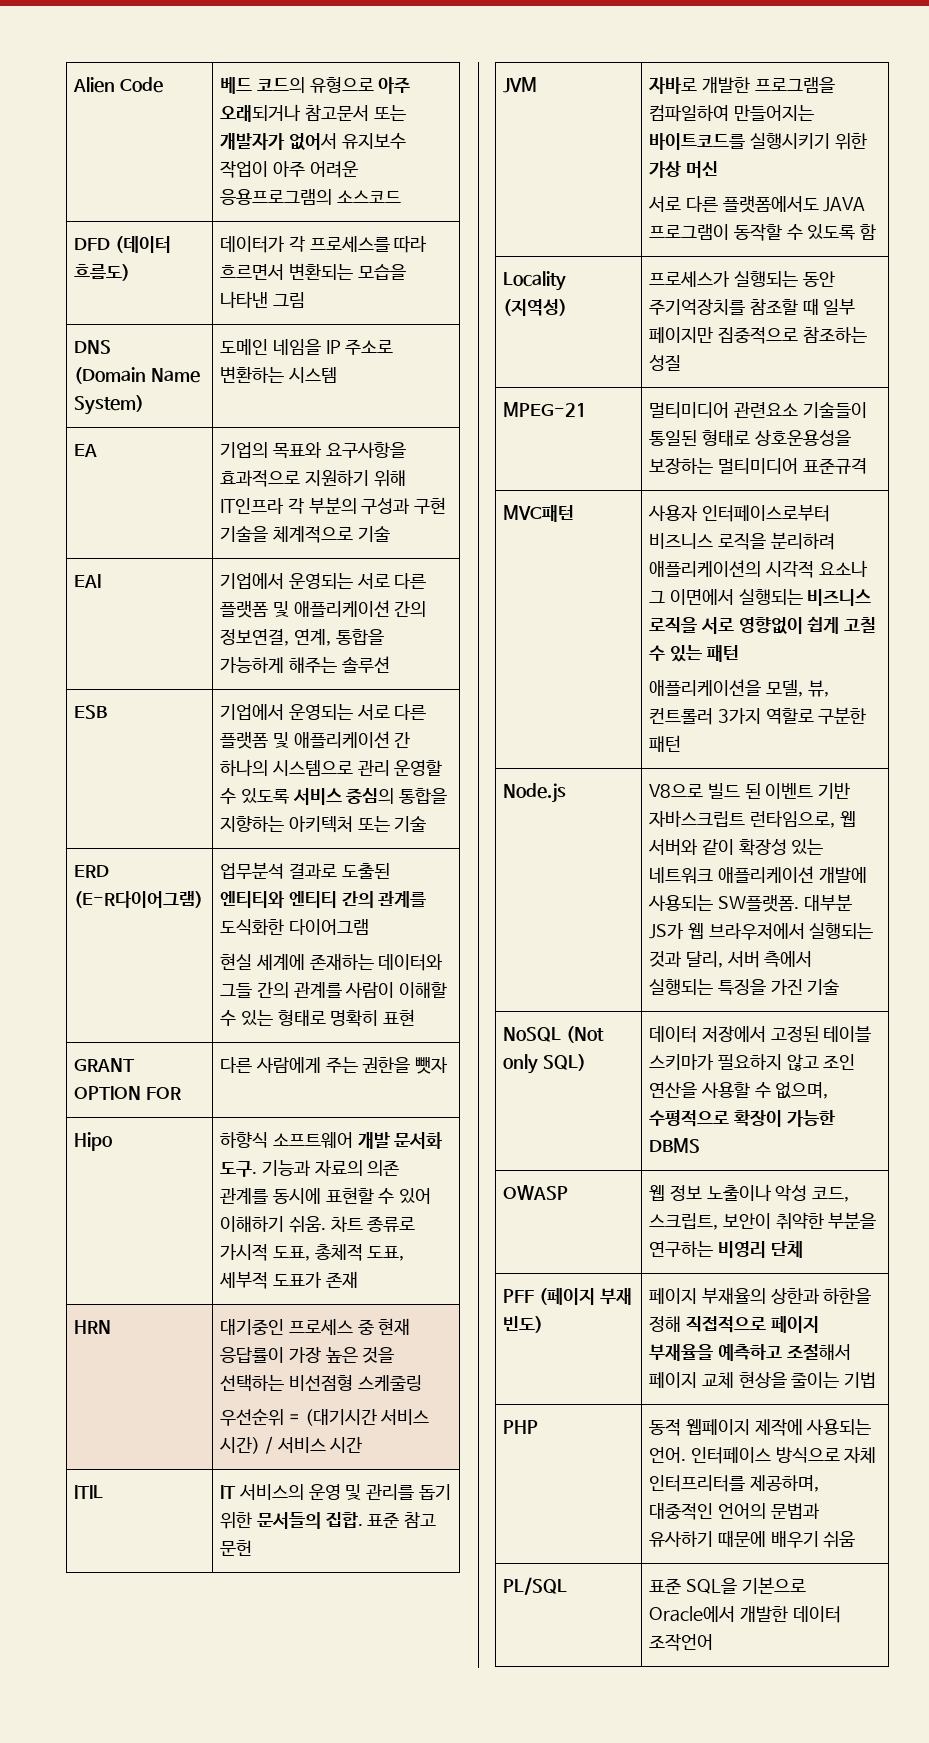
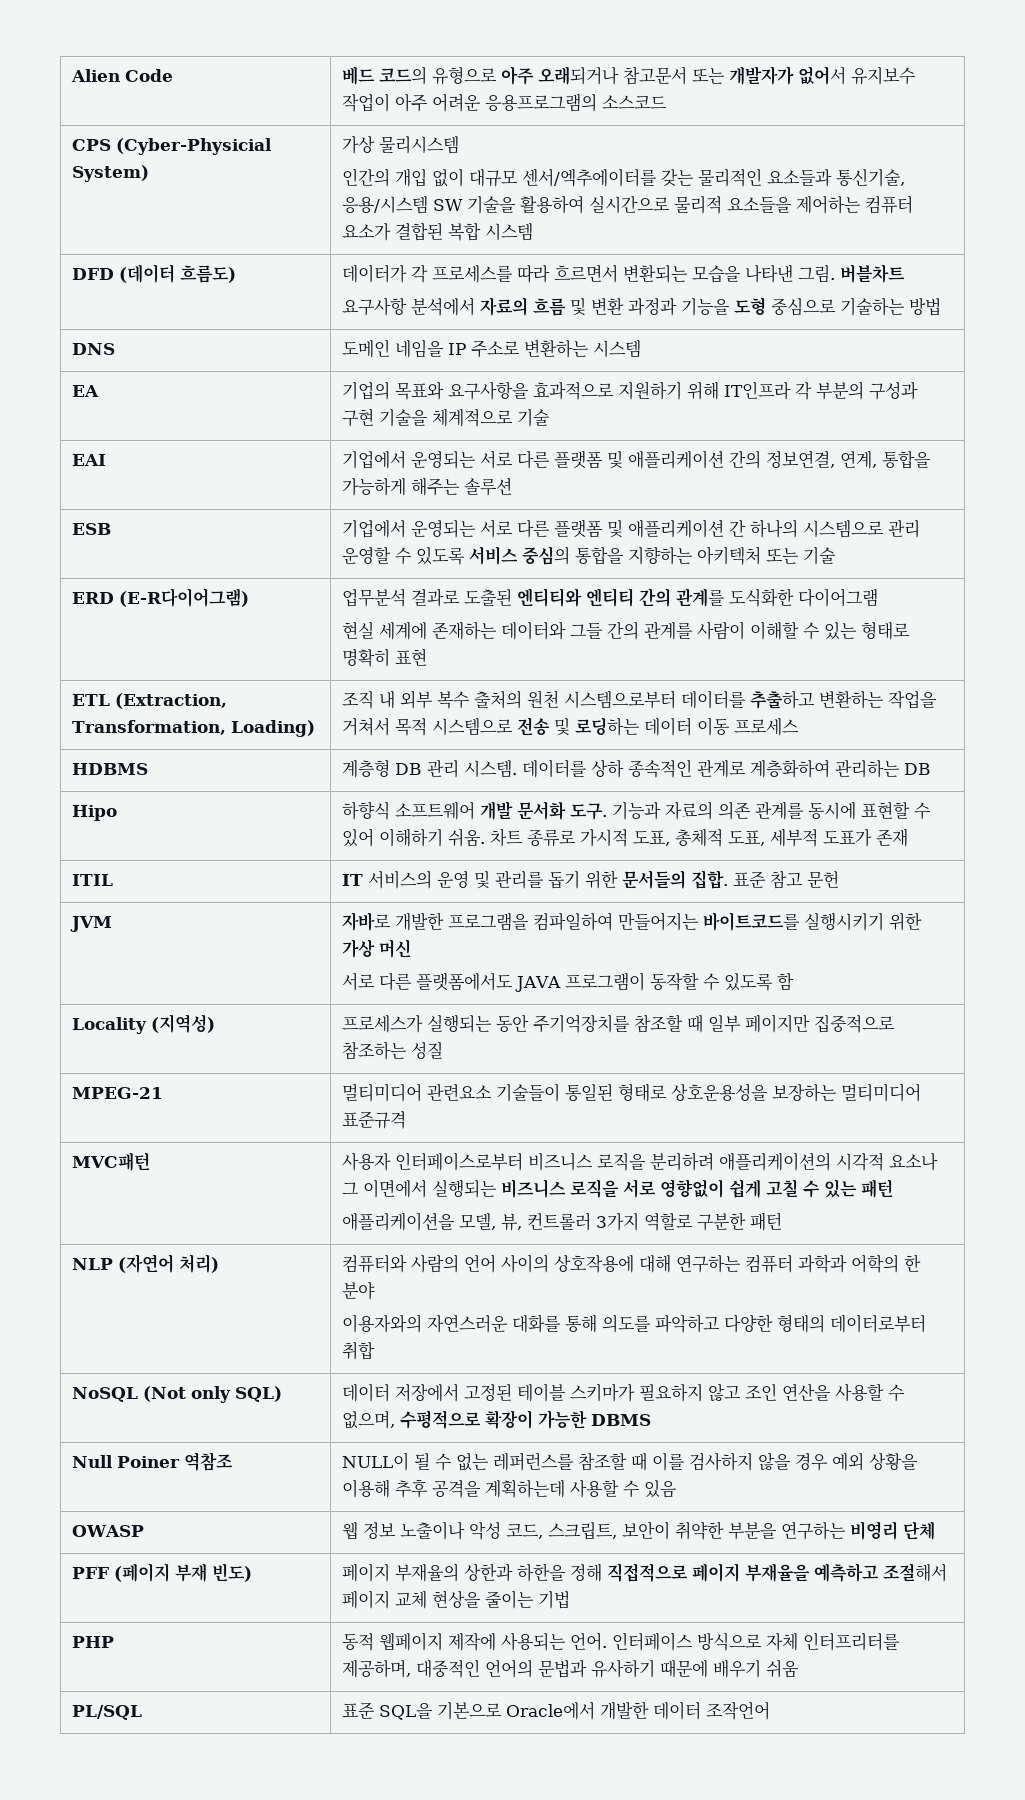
+ CPS (Cyber-Physicial System) | 가상 물리시스템
+ 인간의 개입 없이 대규모 센서/엑추에이터를 갖는 물리적인 요소들과 통신기술, 응용/시스템 SW 기술을 활용하여 실시간으로 물리적 요소들을 제어하는 컴퓨터 요소가 결합된 복합 시스템
- DFD (데이터 흐름도) | 데이터가 각 프로세스를 따라 흐르면서 변환되는 모습을 나타낸 그림
- DNS
- (Domain Name System) | 도메인 네임을 IP 주소로 변환하는 시스템
+ DFD (데이터 흐름도) | 데이터가 각 프로세스를 따라 흐르면서 변환되는 모습을 나타낸 그림. 버블차트
+ 요구사항 분석에서 자료의 흐름 및 변환 과정과 기능을 도형 중심으로 기술하는 방법
+ DNS | 도메인 네임을 IP 주소로 변환하는 시스템
- GRANT OPTION FOR | 다른 사람에게 주는 권한을 뺏자
+ ETL (Extraction, Transformation, Loading) | 조직 내 외부 복수 출처의 원천 시스템으로부터 데이터를 추출하고 변환하는 작업을 거쳐서 목적 시스템으로 전송 및 로딩하는 데이터 이동 프로세스
+ HDBMS | 계층형 DB 관리 시스템. 데이터를 상하 종속적인 관계로 계층화하여 관리하는 DB
- HRN | 대기중인 프로세스 중 현재 응답률이 가장 높은 것을 선택하는 비선점형 스케줄링
- 우선순위 = (대기시간 서비스 시간) / 서비스 시간
- Node.js | V8으로 빌드 된 이벤트 기반 자바스크립트 런타임으로, 웹 서버와 같이 확장성 있는 네트워크 애플리케이션 개발에 사용되는 SW플랫폼. 대부분 JS가 웹 브라우저에서 실행되는 것과 달리, 서버 측에서 실행되는 특징을 가진 기술
+ NLP (자연어 처리) | 컴퓨터와 사람의 언어 사이의 상호작용에 대해 연구하는 컴퓨터 과학과 어학의 한 분야
+ 이용자와의 자연스러운 대화를 통해 의도를 파악하고 다양한 형태의 데이터로부터 취합
+ Null Poiner 역참조 | NULL이 될 수 없는 레퍼런스를 참조할 때 이를 검사하지 않을 경우 예외 상황을 이용해 추후 공격을 계획하는데 사용할 수 있음

